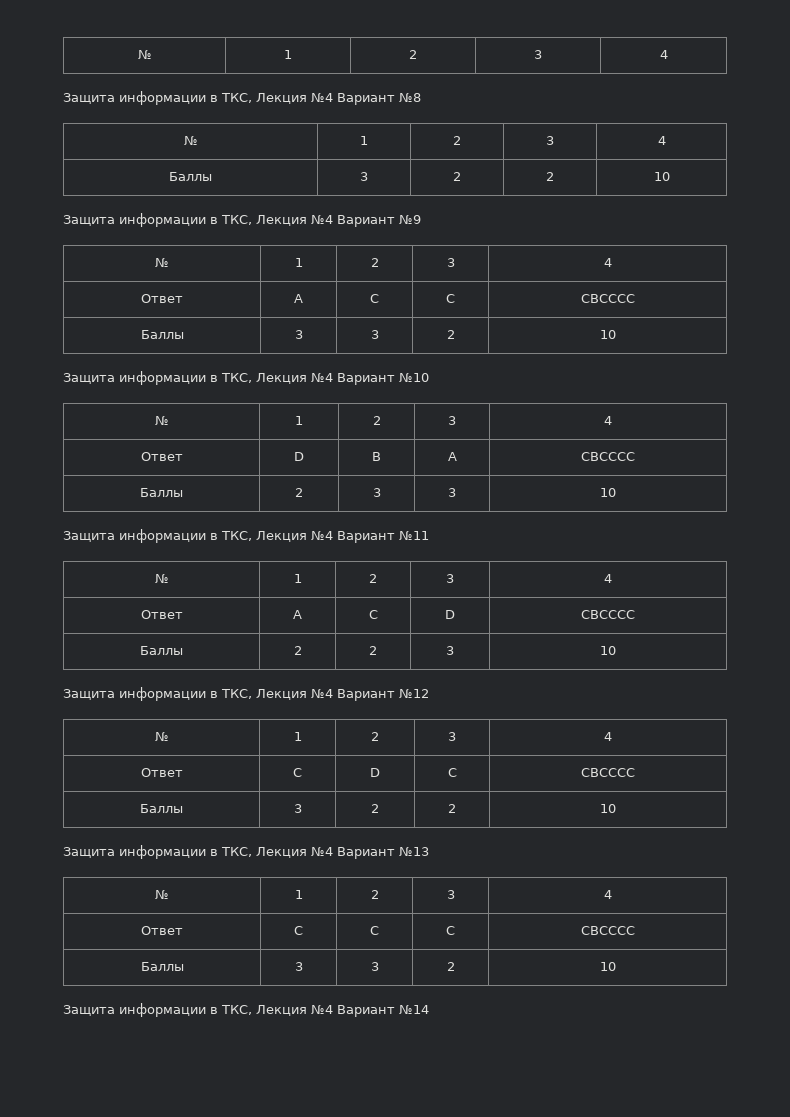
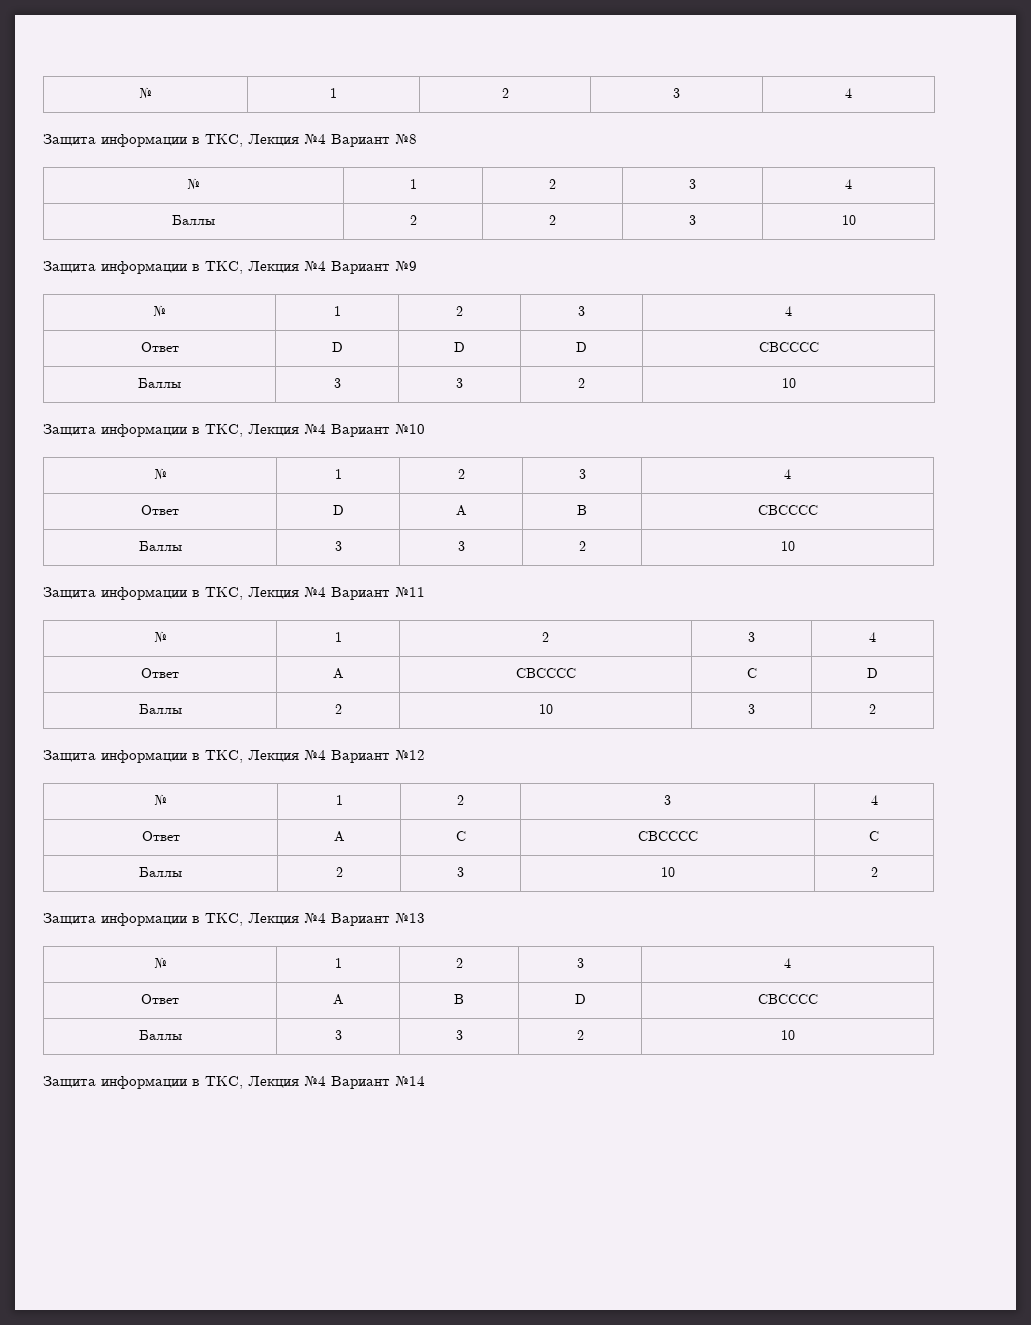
  Защита информации в ТКС, Лекция №4 Вариант №8
  № | 1 | 2 | 3 | 4
- Баллы | 3 | 2 | 2 | 10
+ Баллы | 2 | 2 | 3 | 10
- Ответ | A | C | C | CBCCCC
+ Ответ | D | D | D | CBCCCC
- Ответ | D | B | A | CBCCCC
- Баллы | 2 | 3 | 3 | 10
+ Ответ | D | A | B | CBCCCC
+ Баллы | 3 | 3 | 2 | 10
- Ответ | A | C | D | CBCCCC
- Баллы | 2 | 2 | 3 | 10
+ Ответ | A | CBCCCC | C | D
+ Баллы | 2 | 10 | 3 | 2
- Ответ | C | D | C | CBCCCC
- Баллы | 3 | 2 | 2 | 10
+ Ответ | A | C | CBCCCC | C
+ Баллы | 2 | 3 | 10 | 2
- Ответ | C | C | C | CBCCCC
+ Ответ | A | B | D | CBCCCC

